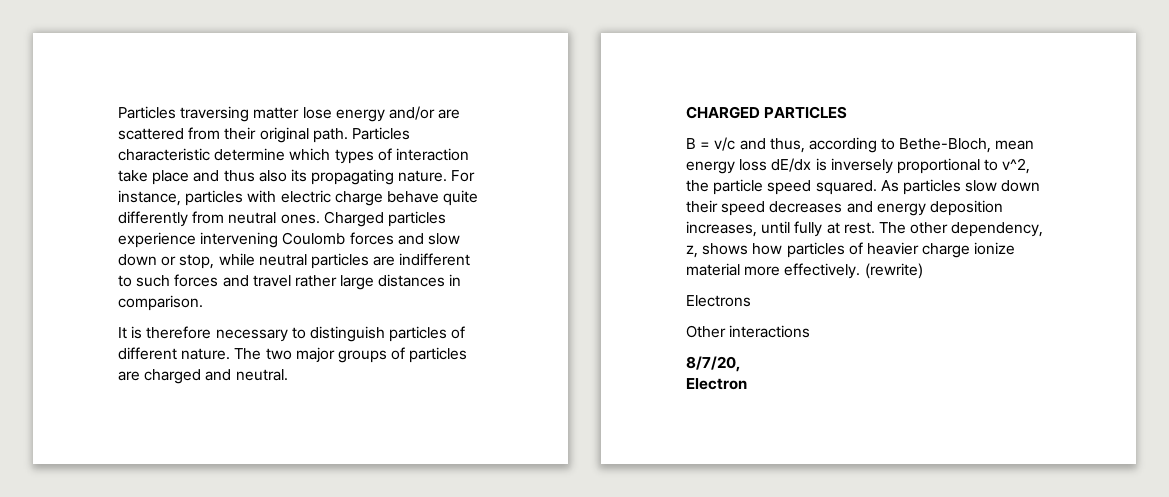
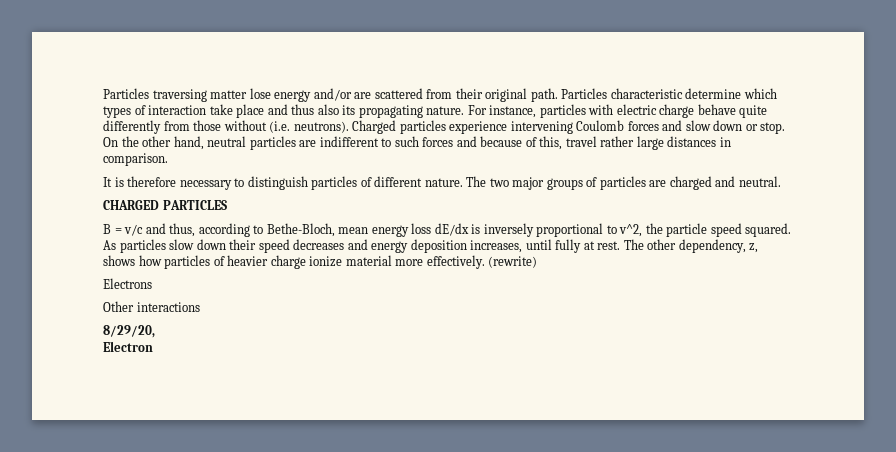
- For instance, particles with electric charge behave quite differently from neutral ones.
+ For instance, particles with electric charge behave quite differently from those without (i.e. neutrons).
- Charged particles experience intervening Coulomb forces and slow down or stop, while neutral particles are indifferent to such forces and travel rather large distances in comparison.
+ Charged particles experience intervening Coulomb forces and slow down or stop. On the other hand, neutral particles are indifferent to such forces and because of this, travel rather large distances in comparison.
- 8/7/20,
+ 8/29/20,

